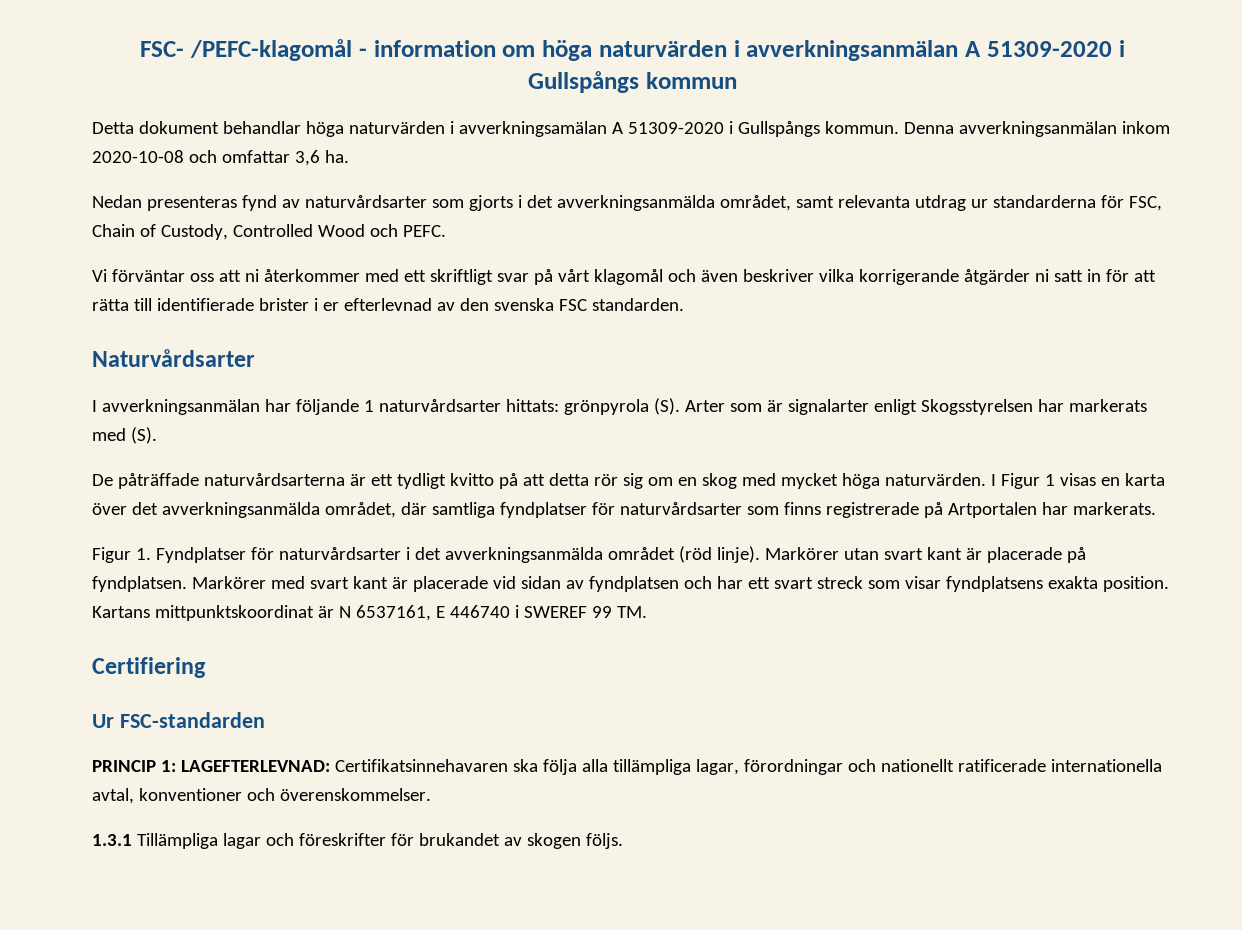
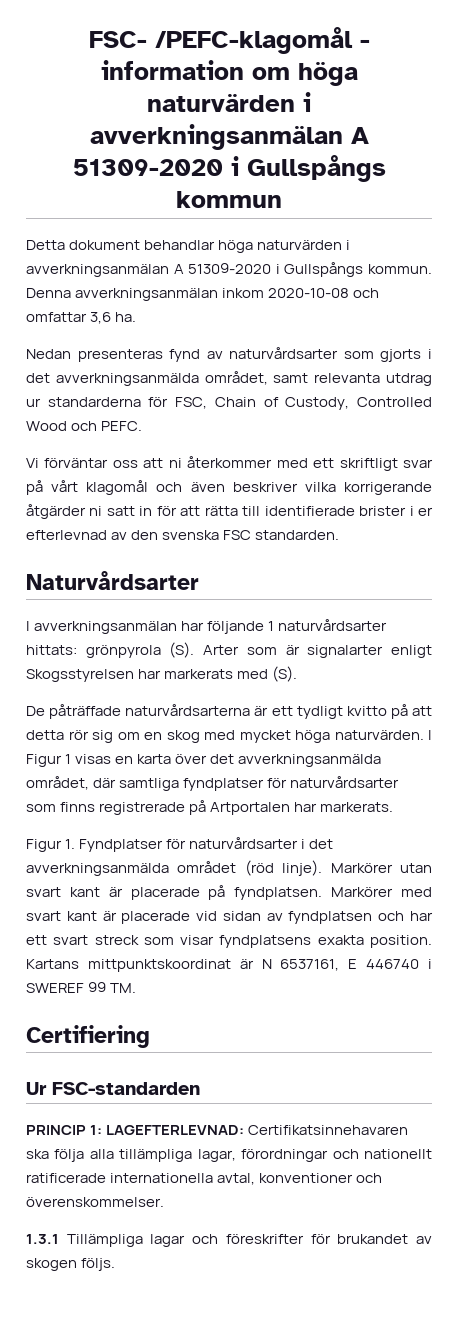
- Detta dokument behandlar höga naturvärden i avverkningsamälan A 51309-2020 i Gullspångs kommun.
+ Detta dokument behandlar höga naturvärden i avverkningsanmälan A 51309-2020 i Gullspångs kommun.

